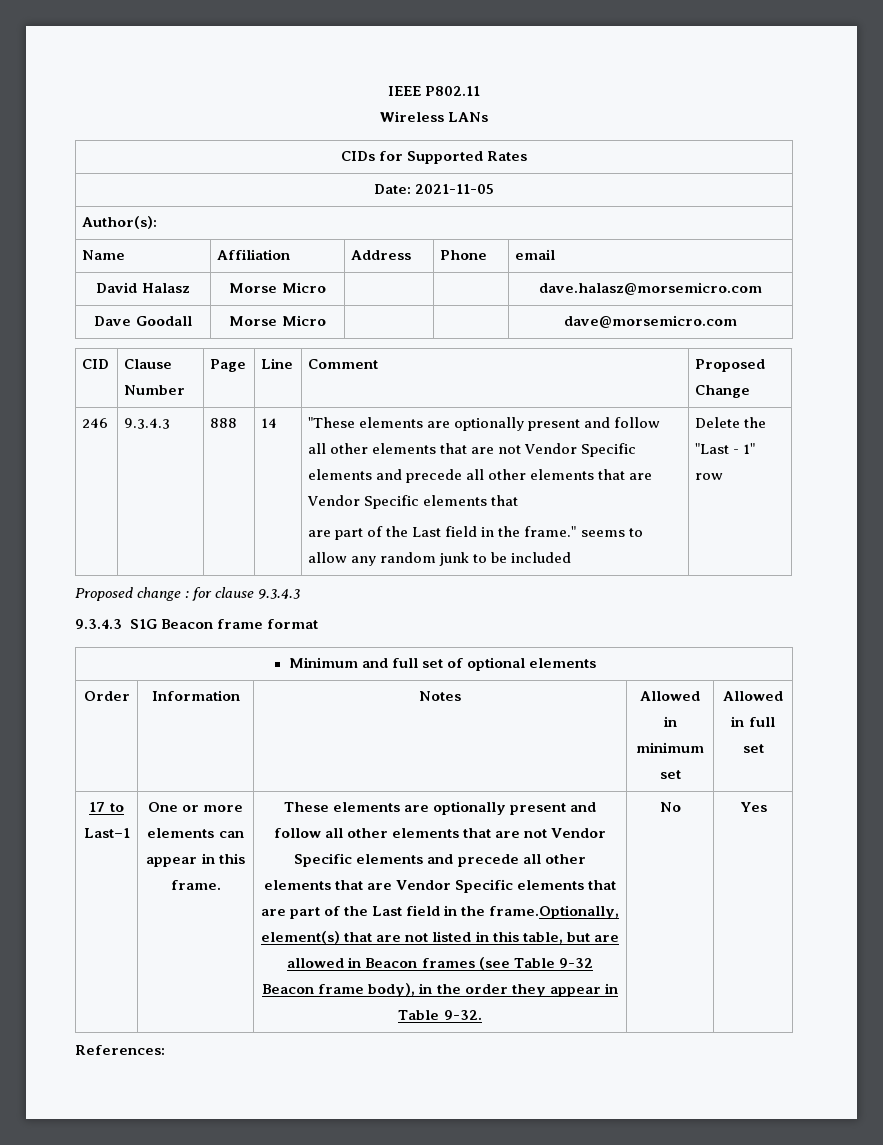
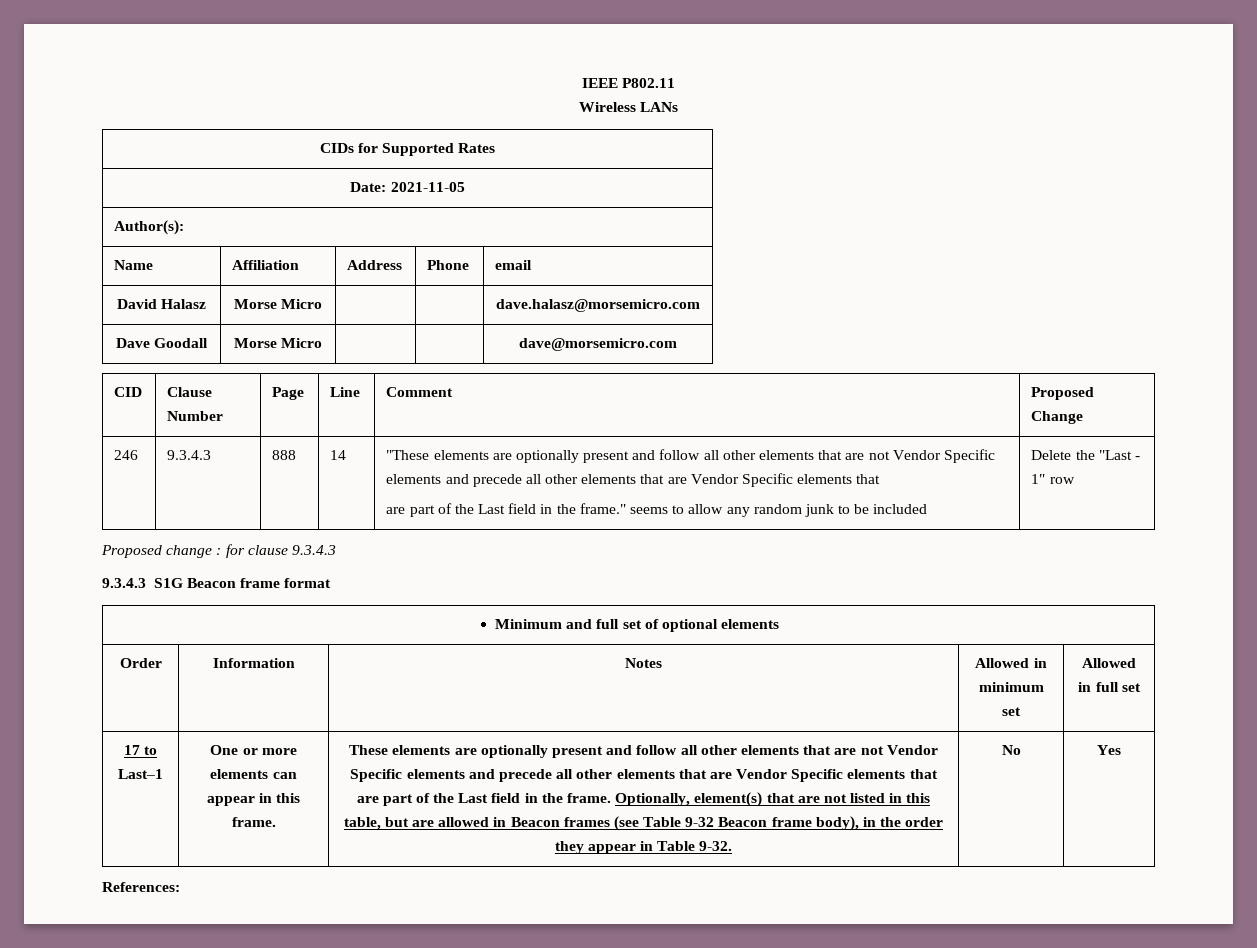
- These elements are optionally present and follow all other elements that are not Vendor Specific elements and precede all other elements that are Vendor Specific elements that are part of the Last field in the frame.Optionally, element(s) that are not listed in this table, but are allowed in Beacon frames (see Table 9-32 Beacon frame body), in the order they appear in Table 9-32.
+ These elements are optionally present and follow all other elements that are not Vendor Specific elements and precede all other elements that are Vendor Specific elements that are part of the Last field in the frame. Optionally, element(s) that are not listed in this table, but are allowed in Beacon frames (see Table 9-32 Beacon frame body), in the order they appear in Table 9-32.

